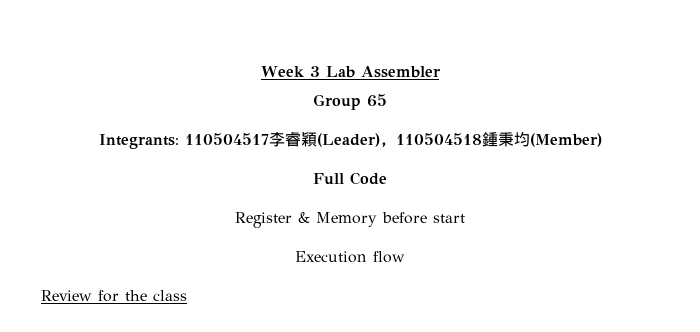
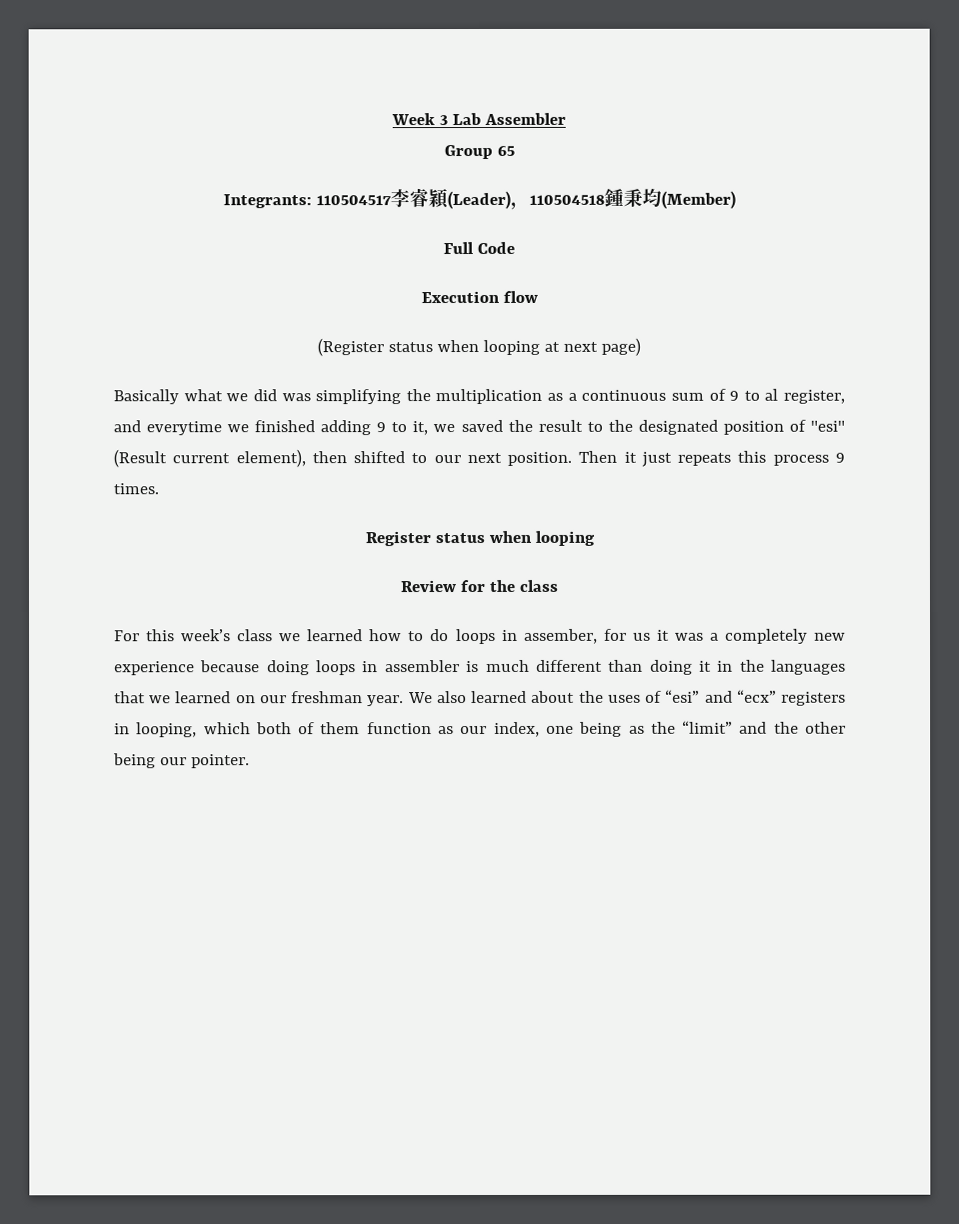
- Register & Memory before start
  Execution flow
+ (Register status when looping at next page)
+ Basically what we did was simplifying the multiplication as a continuous sum of 9 to al register, and everytime we finished adding 9 to it, we saved the result to the designated position of "esi" (Result current element), then shifted to our next position. Then it just repeats this process 9 times.
+ Register status when looping
  Review for the class
+ For this week’s class we learned how to do loops in assember, for us it was a completely new experience because doing loops in assembler is much different than doing it in the languages that we learned on our freshman year. We also learned about the uses of “esi” and “ecx” registers in looping, which both of them function as our index, one being as the “limit” and the other being our pointer.

